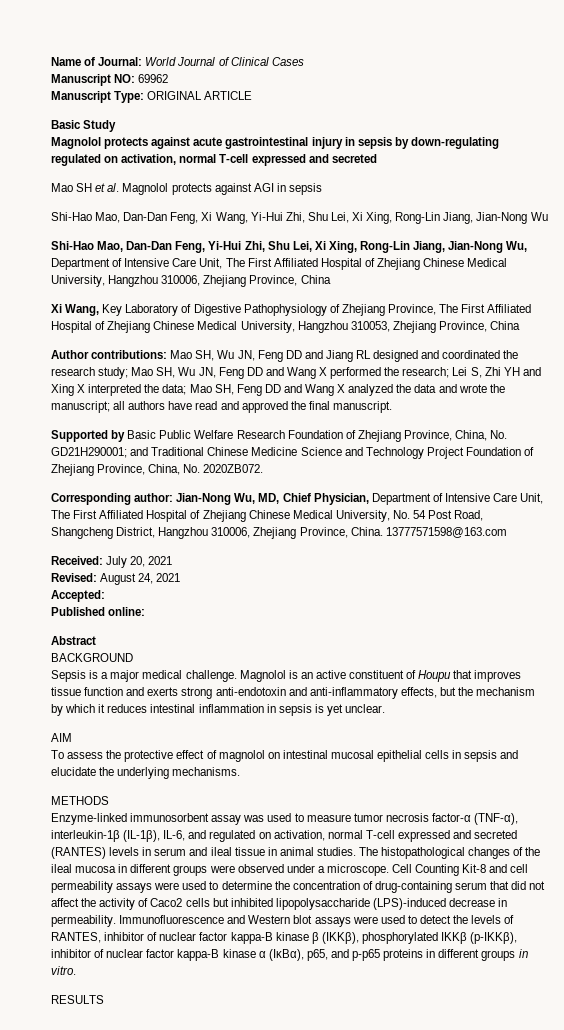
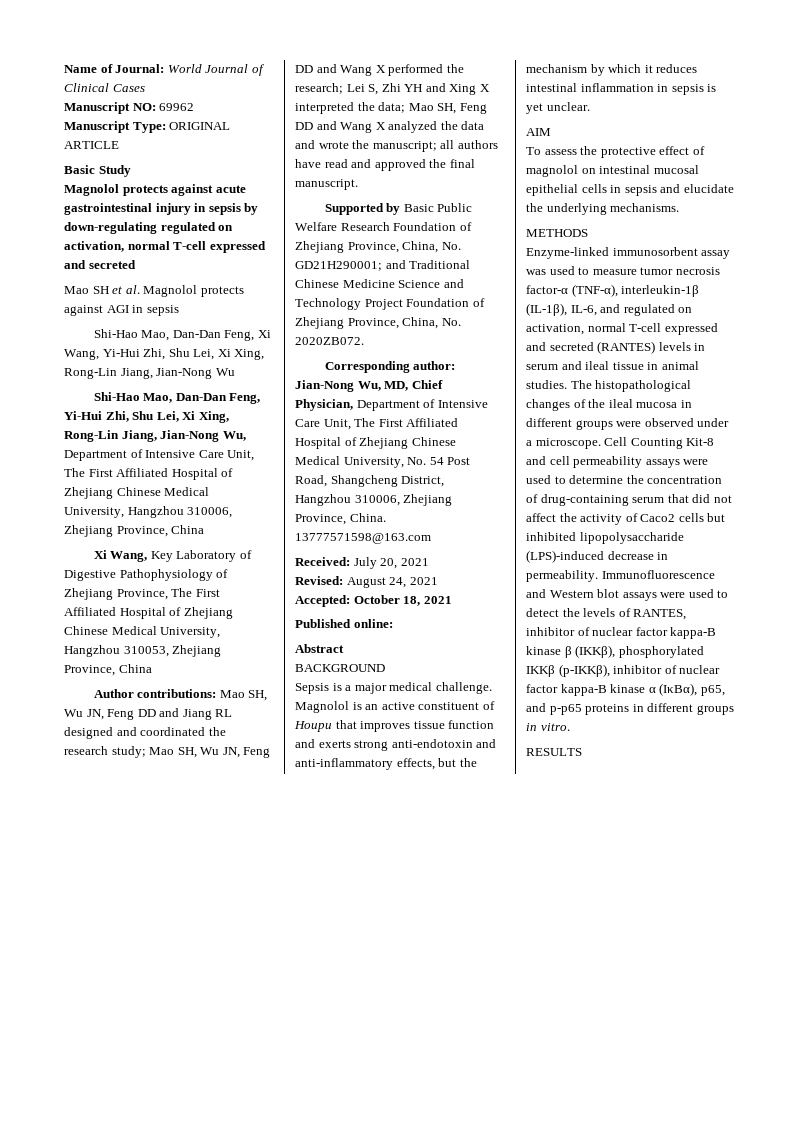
- Accepted:
+ Accepted: October 18, 2021

